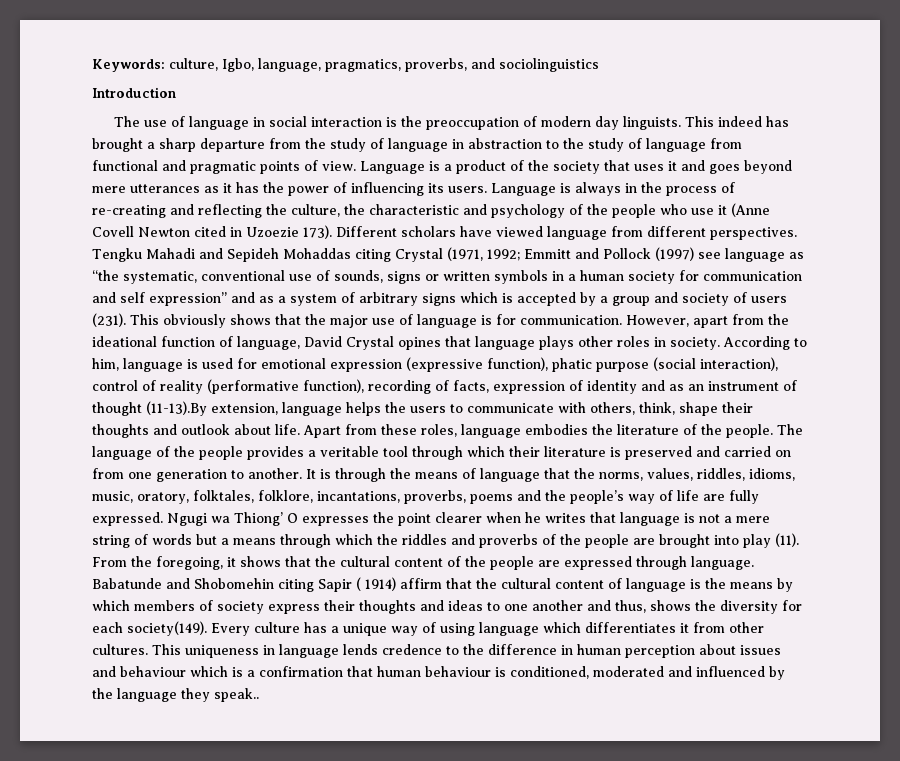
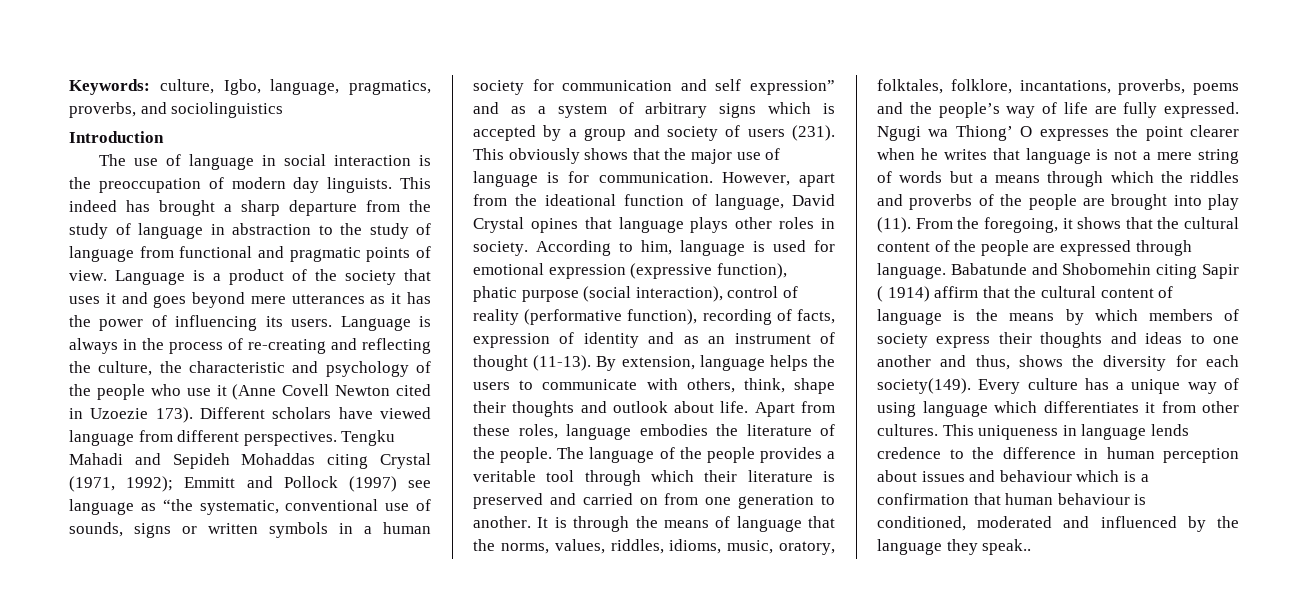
- Tengku Mahadi and Sepideh Mohaddas citing Crystal (1971, 1992; Emmitt and Pollock (1997) see language as “the systematic, conventional use of sounds, signs or written symbols in a human society for communication and self expression” and as a system of arbitrary signs which is accepted by a group and society of users (231).
+ Tengku Mahadi and Sepideh Mohaddas citing Crystal (1971, 1992); Emmitt and Pollock (1997) see language as “the systematic, conventional use of sounds, signs or written symbols in a human society for communication and self expression” and as a system of arbitrary signs which is accepted by a group and society of users (231).
- According to him, language is used for emotional expression (expressive function), phatic purpose (social interaction), control of reality (performative function), recording of facts, expression of identity and as an instrument of thought (11-13).By extension, language helps the users to communicate with others, think, shape their thoughts and outlook about life.
+ According to him, language is used for emotional expression (expressive function), phatic purpose (social interaction), control of reality (performative function), recording of facts, expression of identity and as an instrument of thought (11-13). By extension, language helps the users to communicate with others, think, shape their thoughts and outlook about life.

